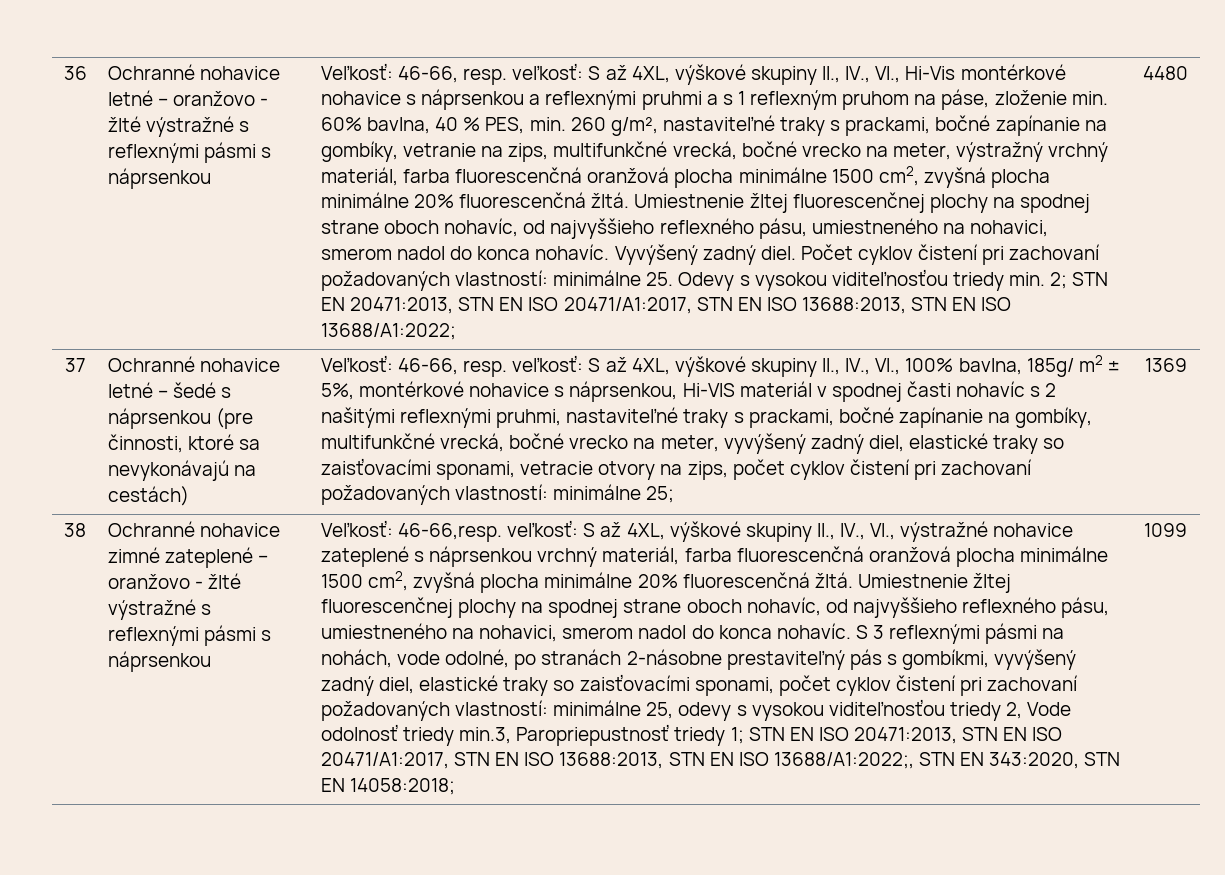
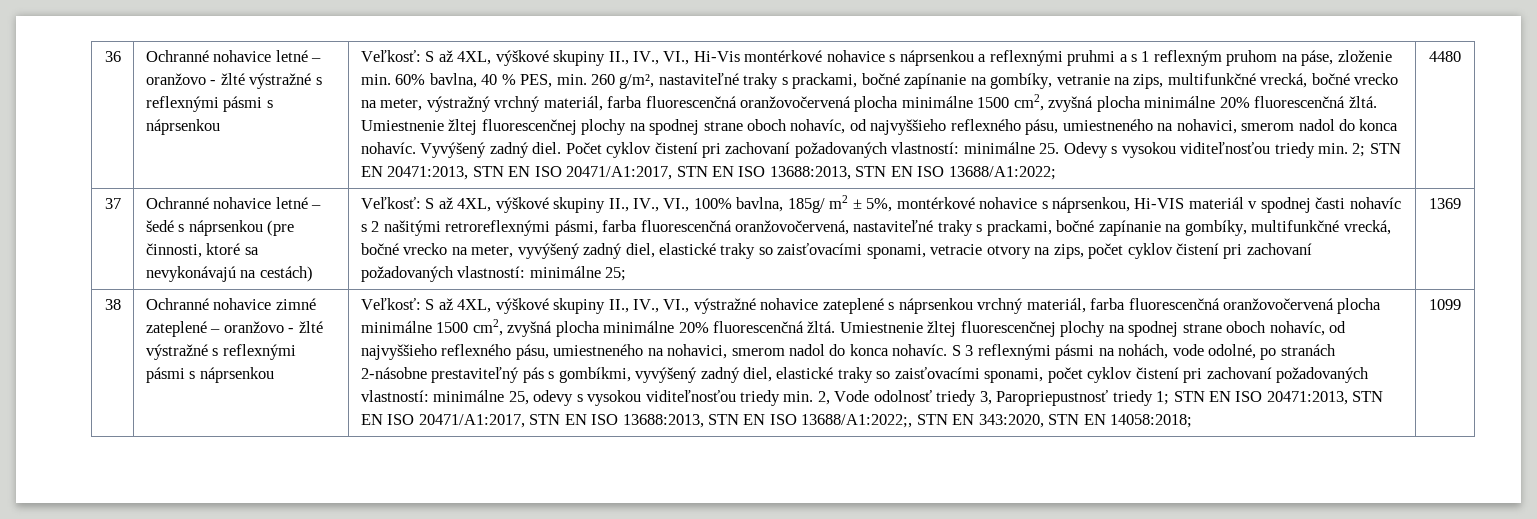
- Ochranné nohavice letné – oranžovo - žlté výstražné s reflexnými pásmi s náprsenkou | Veľkosť: 46-66, resp. veľkosť:
+ Ochranné nohavice letné – oranžovo - žlté výstražné s reflexnými pásmi s náprsenkou | Veľkosť:
- S až 4XL, výškové skupiny II., IV., VI., Hi-Vis montérkové nohavice s náprsenkou a reflexnými pruhmi a s 1 reflexným pruhom na páse, zloženie min. 60% bavlna, 40 % PES, min. 260 g/m², nastaviteľné traky s prackami, bočné zapínanie na gombíky, vetranie na zips, multifunkčné vrecká, bočné vrecko na meter, výstražný vrchný materiál, farba fluorescenčná oranžová plocha minimálne 1500 cm2, zvyšná plocha minimálne 20% fluorescenčná žltá.
+ S až 4XL, výškové skupiny II., IV., VI., Hi-Vis montérkové nohavice s náprsenkou a reflexnými pruhmi a s 1 reflexným pruhom na páse, zloženie min. 60% bavlna, 40 % PES, min. 260 g/m², nastaviteľné traky s prackami, bočné zapínanie na gombíky, vetranie na zips, multifunkčné vrecká, bočné vrecko na meter, výstražný vrchný materiál, farba fluorescenčná oranžovočervená plocha minimálne 1500 cm2, zvyšná plocha minimálne 20% fluorescenčná žltá.
- Ochranné nohavice letné – šedé s náprsenkou (pre činnosti, ktoré sa nevykonávajú na cestách) | Veľkosť: 46-66, resp. veľkosť:
+ Ochranné nohavice letné – šedé s náprsenkou (pre činnosti, ktoré sa nevykonávajú na cestách) | Veľkosť:
- S až 4XL, výškové skupiny II., IV., VI., 100% bavlna, 185g/ m2 ± 5%, montérkové nohavice s náprsenkou, Hi-VIS materiál v spodnej časti nohavíc s 2 našitými reflexnými pruhmi, nastaviteľné traky s prackami, bočné zapínanie na gombíky, multifunkčné vrecká, bočné vrecko na meter, vyvýšený zadný diel, elastické traky so zaisťovacími sponami, vetracie otvory na zips, počet cyklov čistení pri zachovaní požadovaných vlastností:
+ S až 4XL, výškové skupiny II., IV., VI., 100% bavlna, 185g/ m2 ± 5%, montérkové nohavice s náprsenkou, Hi-VIS materiál v spodnej časti nohavíc s 2 našitými retroreflexnými pásmi, farba fluorescenčná oranžovočervená, nastaviteľné traky s prackami, bočné zapínanie na gombíky, multifunkčné vrecká, bočné vrecko na meter, vyvýšený zadný diel, elastické traky so zaisťovacími sponami, vetracie otvory na zips, počet cyklov čistení pri zachovaní požadovaných vlastností:
- Veľkosť: 46-66,resp. veľkosť: S až 4XL, výškové skupiny II., IV., VI., výstražné nohavice zateplené s náprsenkou vrchný materiál, farba fluorescenčná oranžová plocha minimálne 1500 cm2, zvyšná plocha minimálne 20% fluorescenčná žltá.
+ Veľkosť: S až 4XL, výškové skupiny II., IV., VI., výstražné nohavice zateplené s náprsenkou vrchný materiál, farba fluorescenčná oranžovočervená plocha minimálne 1500 cm2, zvyšná plocha minimálne 20% fluorescenčná žltá.
- minimálne 25, odevy s vysokou viditeľnosťou triedy 2, Vode odolnosť triedy min.3, Paropriepustnosť triedy 1;
+ minimálne 25, odevy s vysokou viditeľnosťou triedy min. 2, Vode odolnosť triedy 3, Paropriepustnosť triedy 1;

